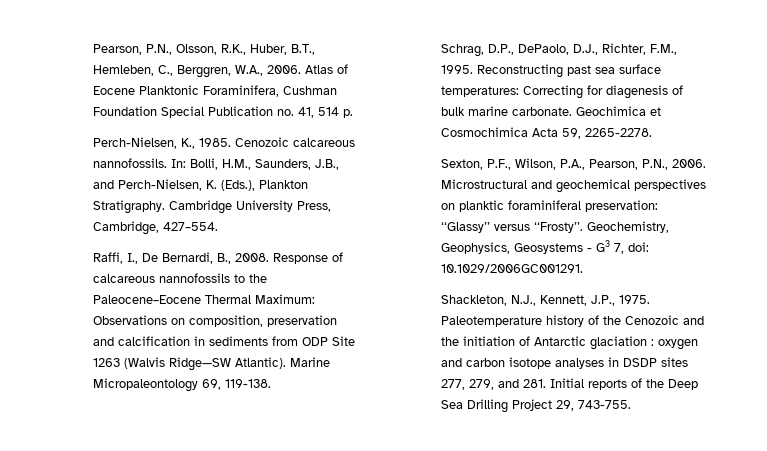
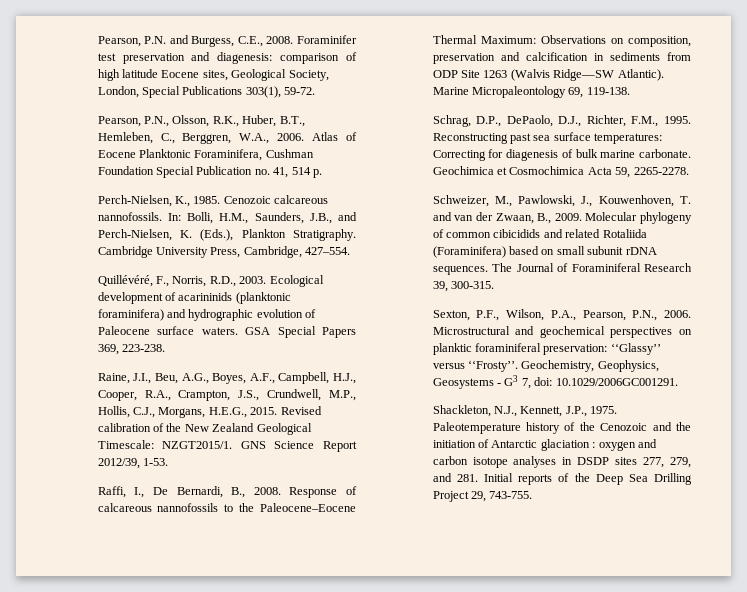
+ Pearson, P.N. and Burgess, C.E., 2008. Foraminifer test preservation and diagenesis: comparison of high latitude Eocene sites, Geological Society, London, Special Publications 303(1), 59-72.
+ Quillévéré, F., Norris, R.D., 2003. Ecological development of acarininids (planktonic foraminifera) and hydrographic evolution of Paleocene surface waters. GSA Special Papers 369, 223-238.
+ Raine, J.I., Beu, A.G., Boyes, A.F., Campbell, H.J., Cooper, R.A., Crampton, J.S., Crundwell, M.P., Hollis, C.J., Morgans, H.E.G., 2015. Revised calibration of the New Zealand Geological Timescale: NZGT2015/1. GNS Science Report 2012/39, 1-53.
+ Schweizer, M., Pawlowski, J., Kouwenhoven, T. and van der Zwaan, B., 2009. Molecular phylogeny of common cibicidids and related Rotaliida (Foraminifera) based on small subunit rDNA sequences. The Journal of Foraminiferal Research 39, 300-315.

